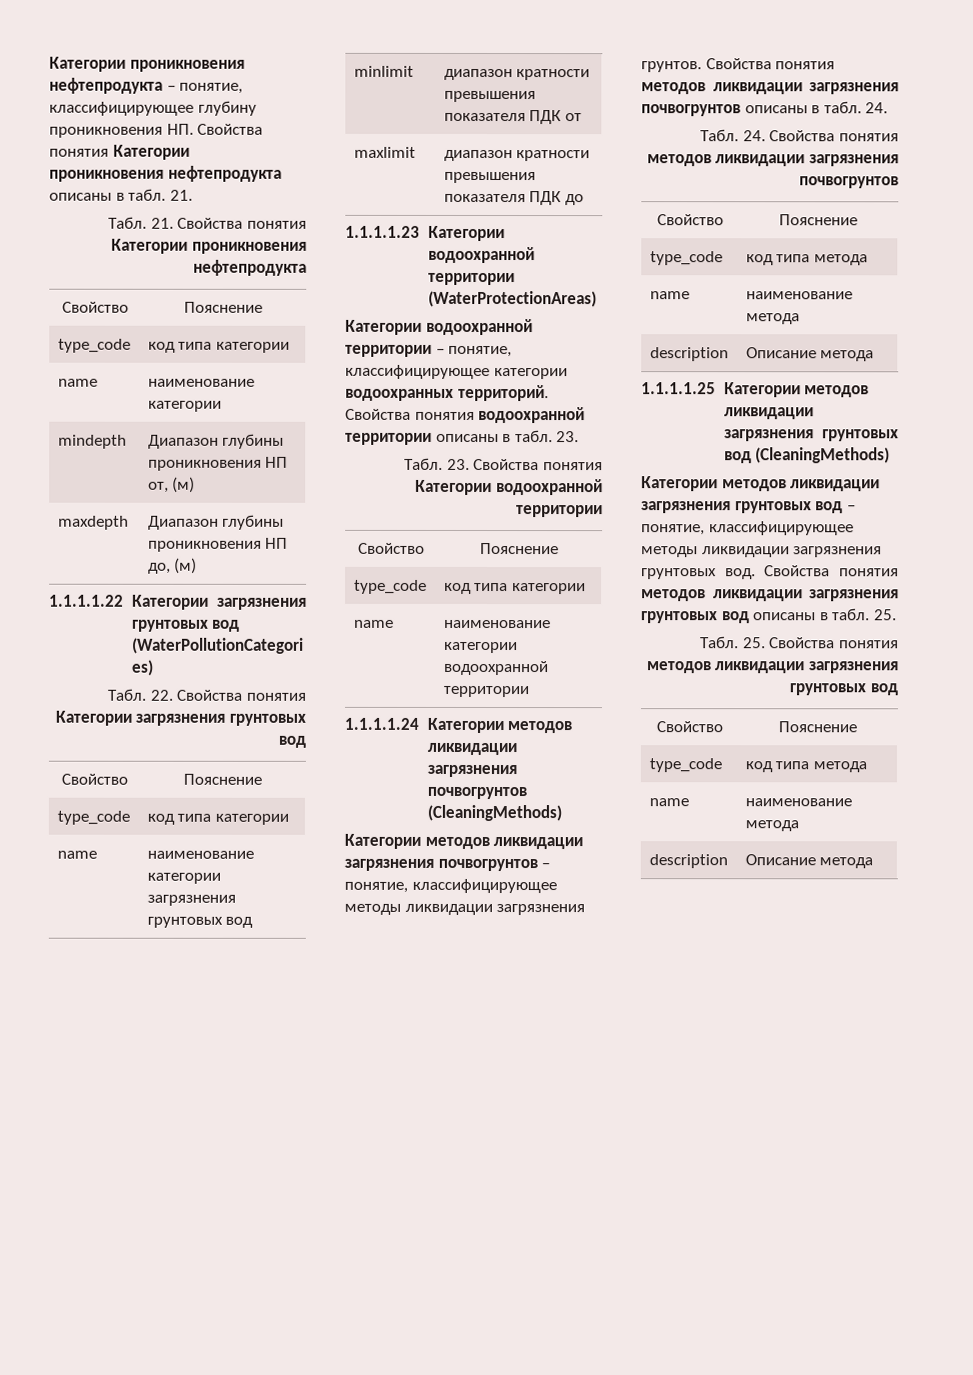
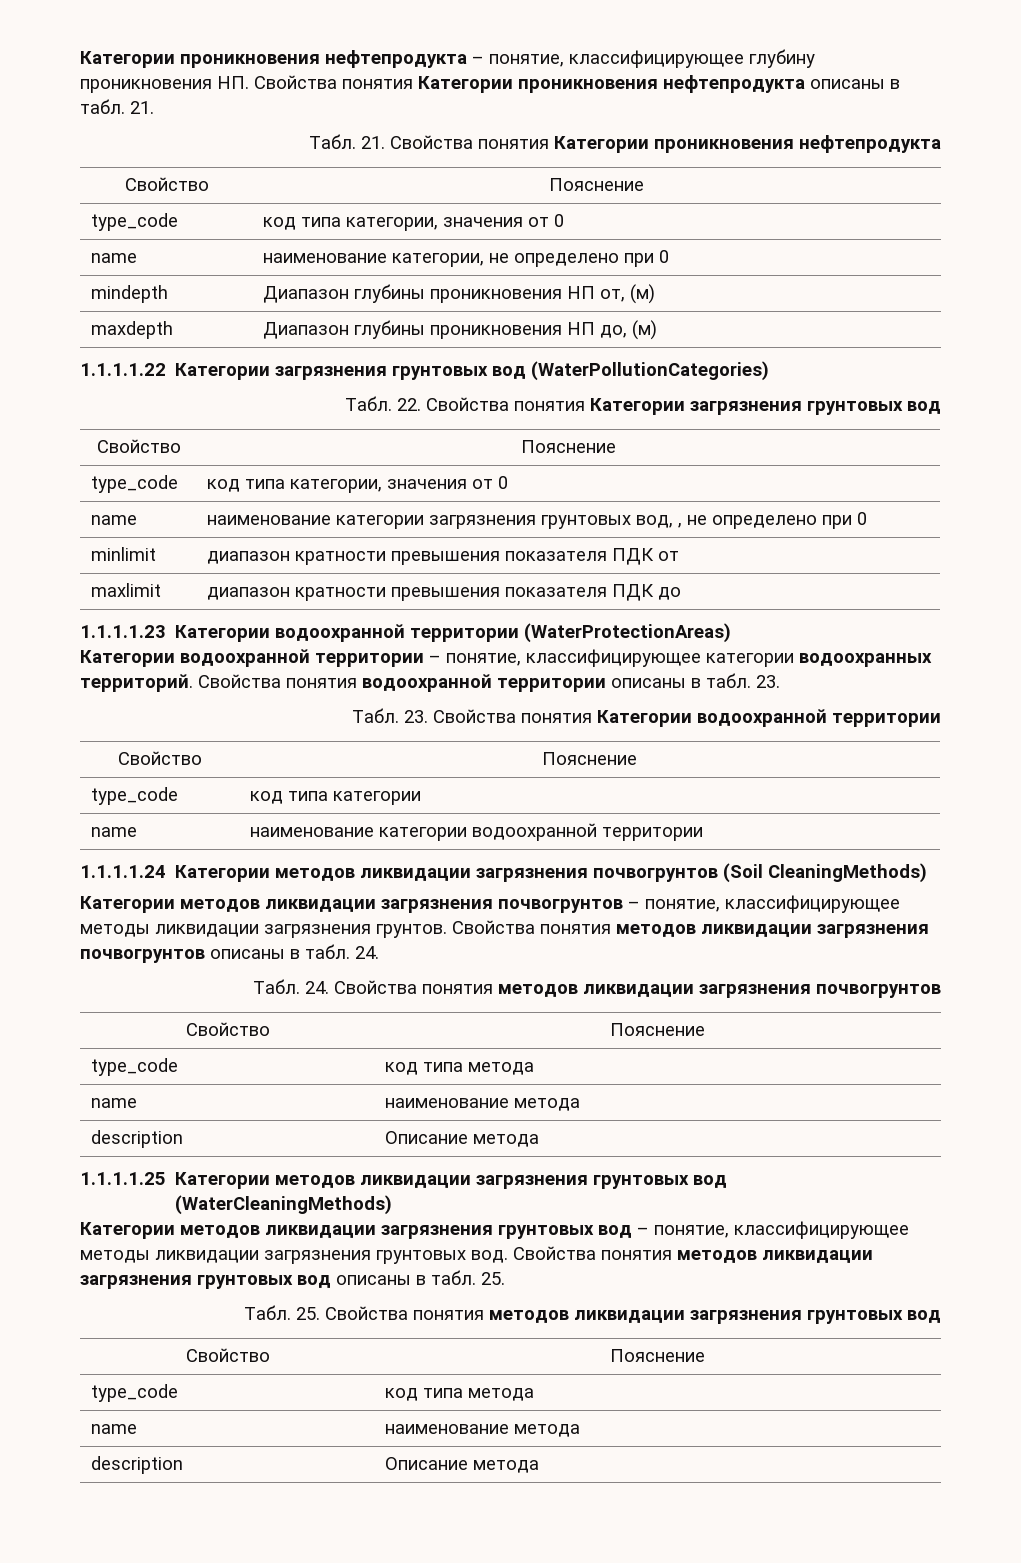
  21. Свойства понятия Категории проникновения нефтепродукта
  Свойство | Пояснение
- type_code | код типа категории
- name | наименование категории
+ type_code | код типа категории, значения от 0
+ name | наименование категории, не определено при 0
  22. Свойства понятия Категории загрязнения грунтовых вод
  Свойство | Пояснение
- type_code | код типа категории
+ type_code | код типа категории, значения от 0
- name | наименование категории загрязнения грунтовых вод
+ name | наименование категории загрязнения грунтовых вод, , не определено при 0
- 1.1.1.1.24 Категории методов ликвидации загрязнения почвогрунтов (CleaningMethods)
+ 1.1.1.1.24 Категории методов ликвидации загрязнения почвогрунтов (Soil CleaningMethods)
- 1.1.1.1.25 Категории методов ликвидации загрязнения грунтовых вод (CleaningMethods)
+ 1.1.1.1.25 Категории методов ликвидации загрязнения грунтовых вод (WaterCleaningMethods)

